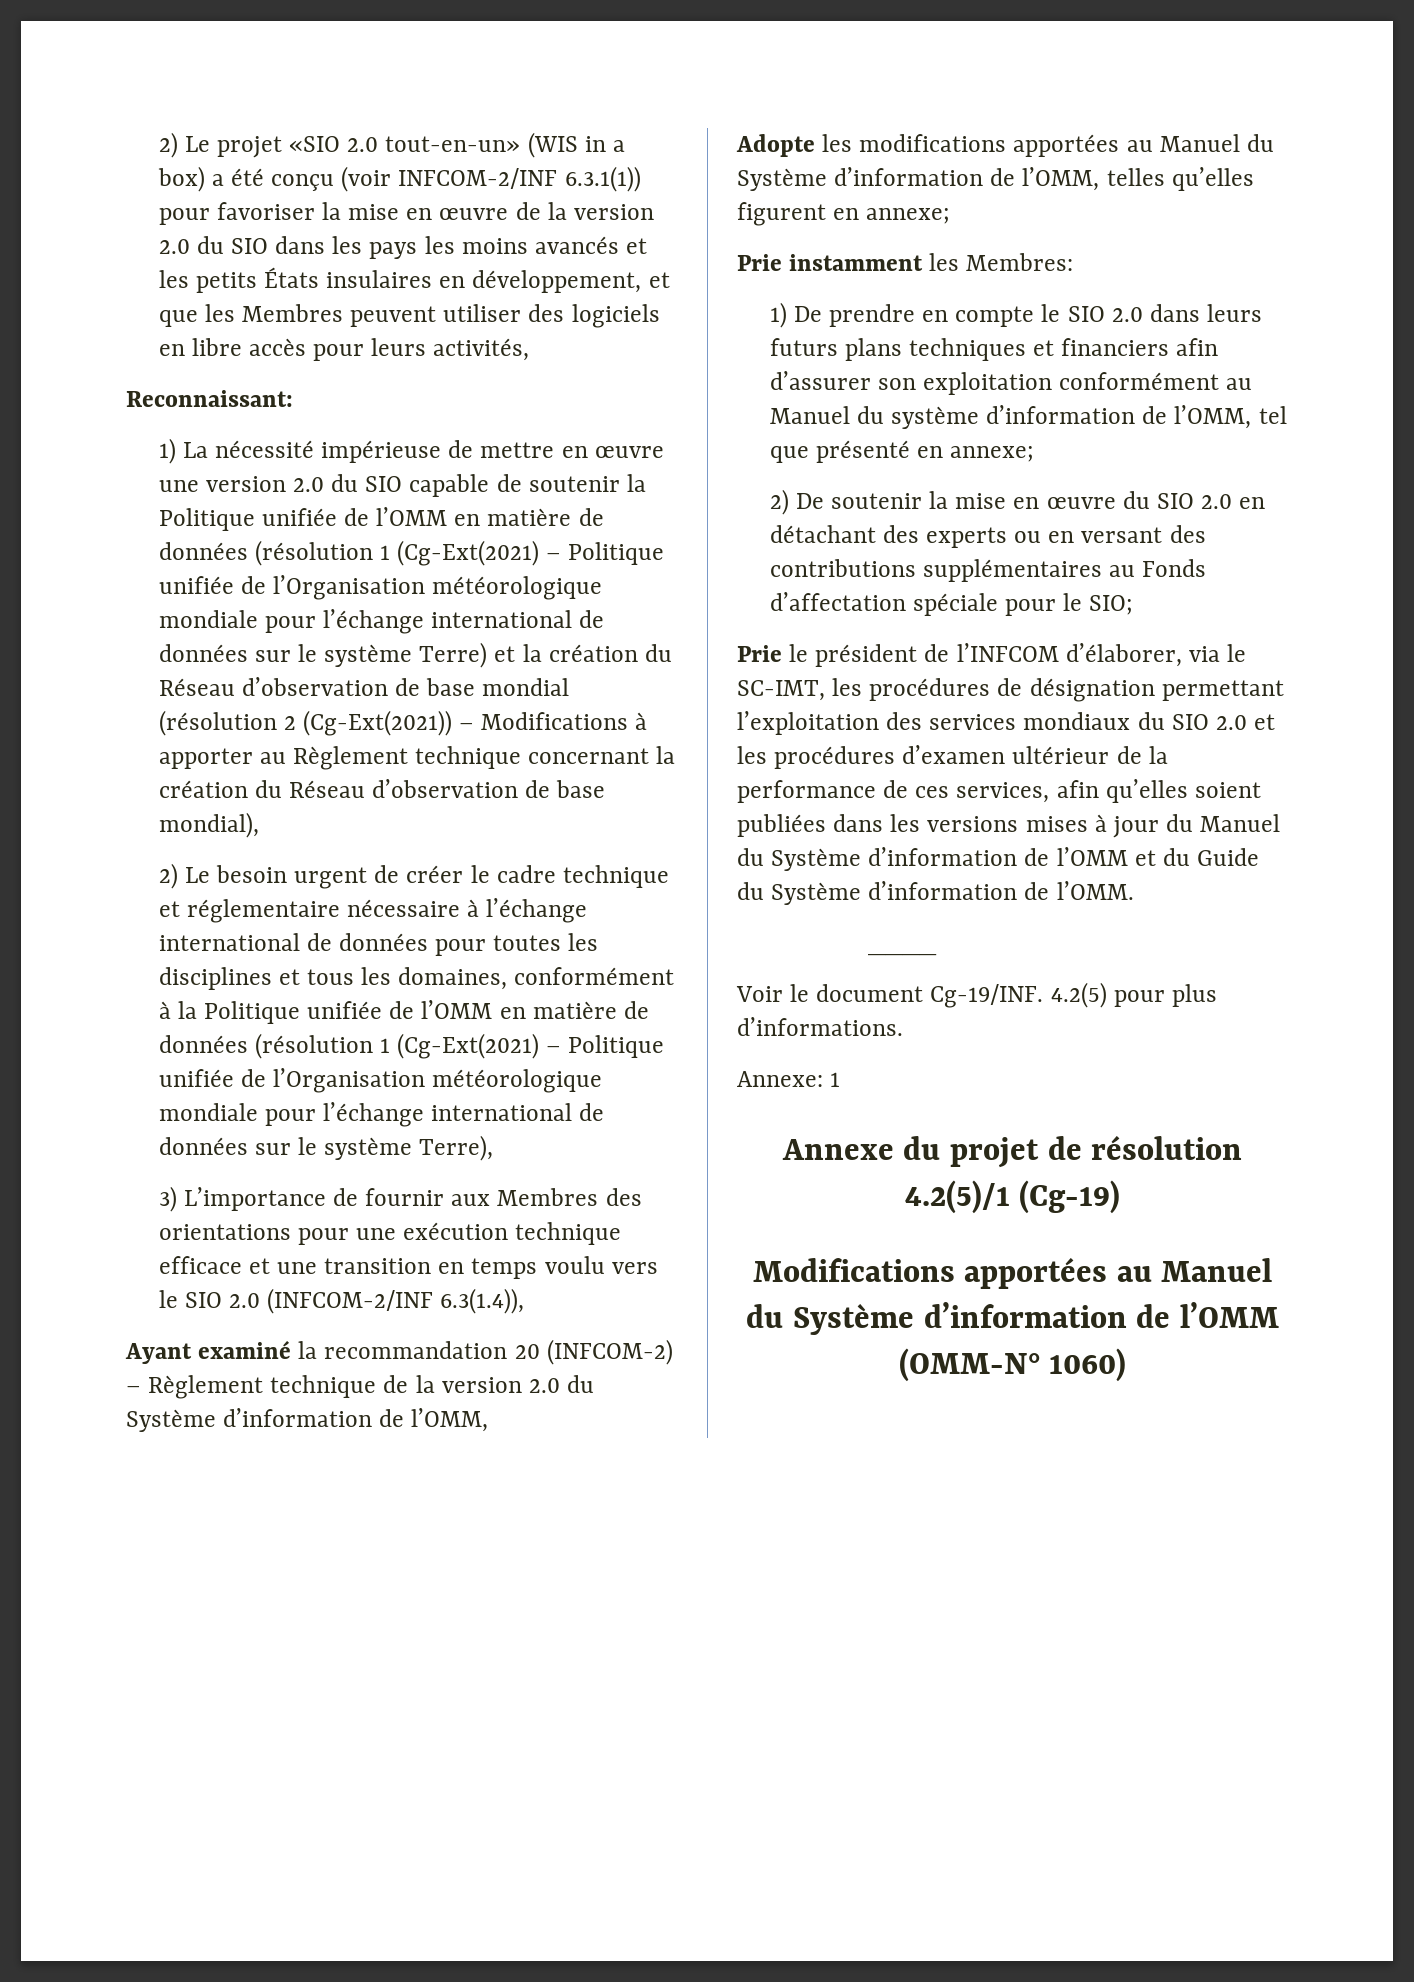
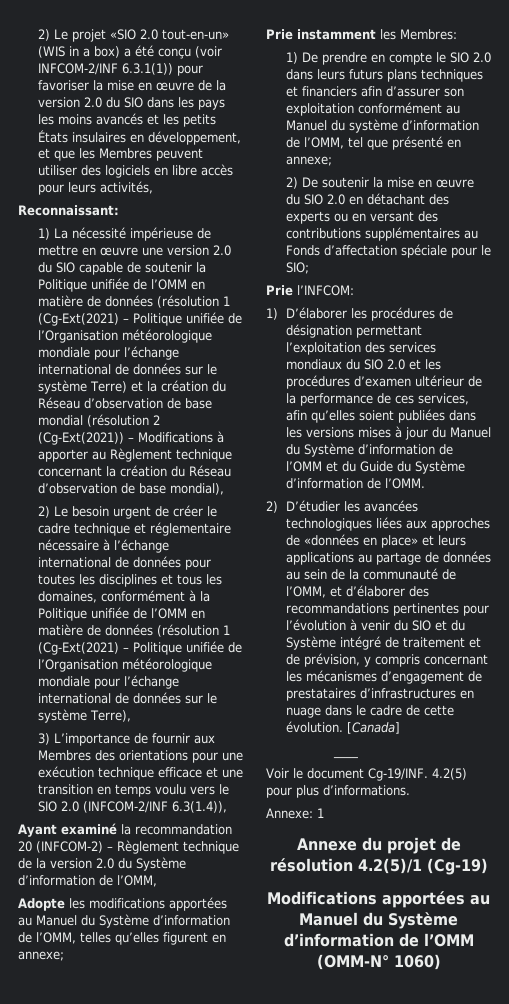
- Prie le président de l’INFCOM d’élaborer, via le SC-IMT, les procédures de désignation permettant l’exploitation des services mondiaux du SIO 2.0 et les procédures d’examen ultérieur de la performance de ces services, afin qu’elles soient publiées dans les versions mises à jour du Manuel du Système d’information de l’OMM et du Guide du Système d’information de l’OMM.
+ Prie l’INFCOM:
+ 1) D’élaborer les procédures de désignation permettant l’exploitation des services mondiaux du SIO 2.0 et les procédures d’examen ultérieur de la performance de ces services, afin qu’elles soient publiées dans les versions mises à jour du Manuel du Système d’information de l’OMM et du Guide du Système d’information de l’OMM.
+ 2) D’étudier les avancées technologiques liées aux approches de «données en place» et leurs applications au partage de données au sein de la communauté de l’OMM, et d’élaborer des recommandations pertinentes pour l’évolution à venir du SIO et du Système intégré de traitement et de prévision, y compris concernant les mécanismes d’engagement de prestataires d’infrastructures en nuage dans le cadre de cette évolution. [Canada]

